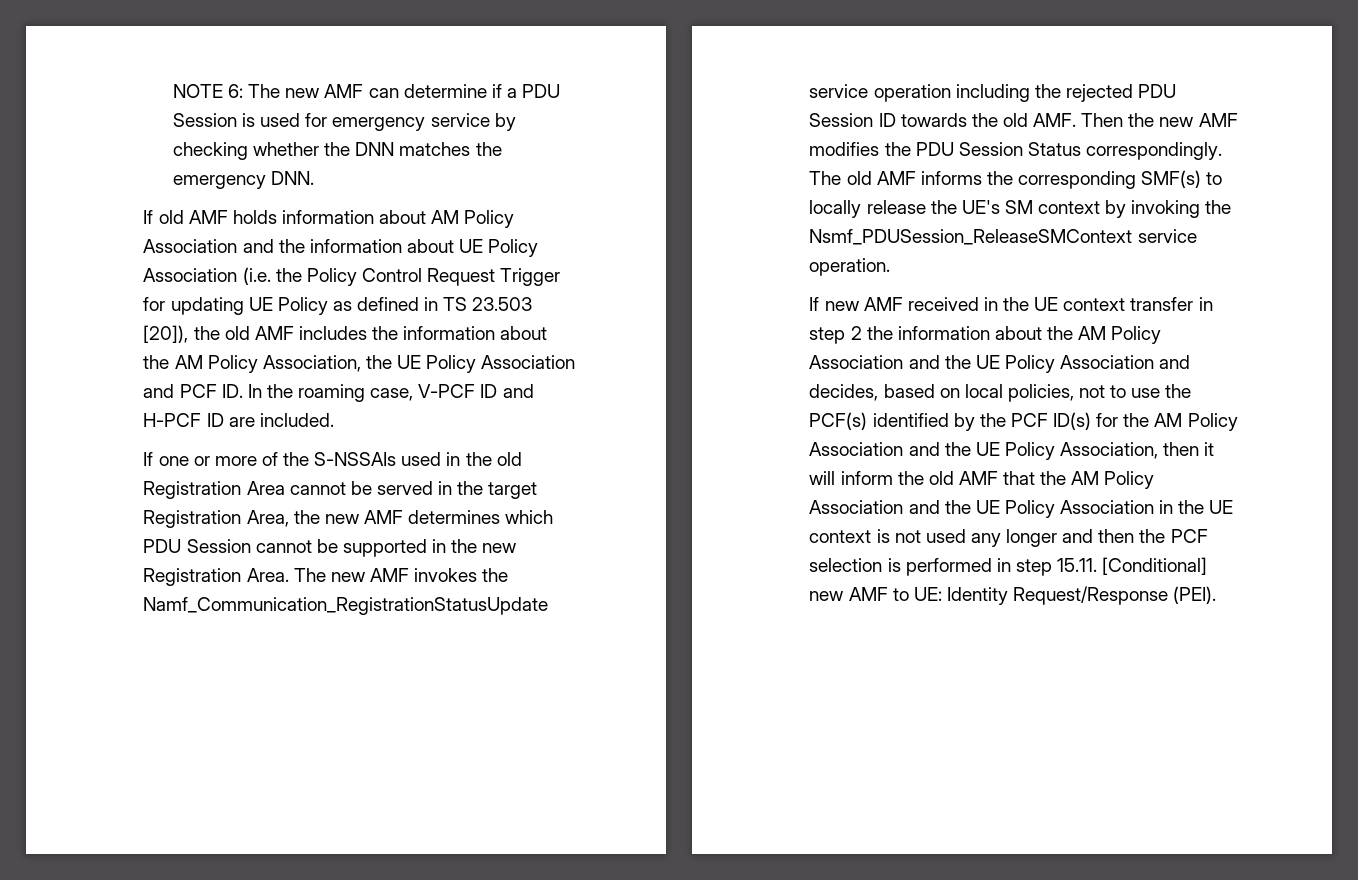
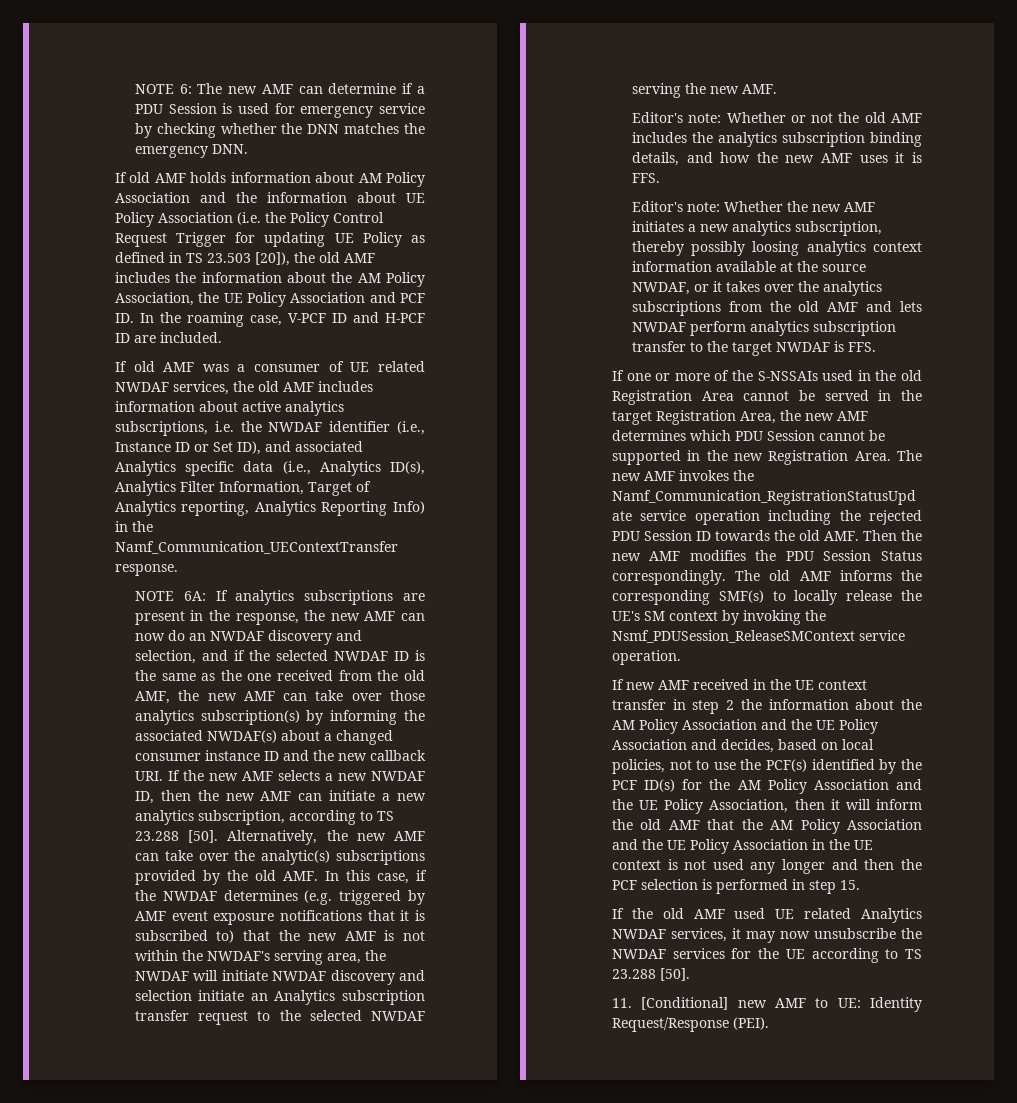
+ If old AMF was a consumer of UE related NWDAF services, the old AMF includes information about active analytics subscriptions, i.e. the NWDAF identifier (i.e., Instance ID or Set ID), and associated Analytics specific data (i.e., Analytics ID(s), Analytics Filter Information, Target of Analytics reporting, Analytics Reporting Info) in the Namf_Communication_UEContextTransfer response.
+ NOTE 6A: If analytics subscriptions are present in the response, the new AMF can now do an NWDAF discovery and selection, and if the selected NWDAF ID is the same as the one received from the old AMF, the new AMF can take over those analytics subscription(s) by informing the associated NWDAF(s) about a changed consumer instance ID and the new callback URI. If the new AMF selects a new NWDAF ID, then the new AMF can initiate a new analytics subscription, according to TS 23.288 [50]. Alternatively, the new AMF can take over the analytic(s) subscriptions provided by the old AMF. In this case, if the NWDAF determines (e.g. triggered by AMF event exposure notifications that it is subscribed to) that the new AMF is not within the NWDAF's serving area, the NWDAF will initiate NWDAF discovery and selection initiate an Analytics subscription transfer request to the selected NWDAF serving the new AMF.
+ Editor's note: Whether or not the old AMF includes the analytics subscription binding details, and how the new AMF uses it is FFS.
+ Editor's note: Whether the new AMF initiates a new analytics subscription, thereby possibly loosing analytics context information available at the source NWDAF, or it takes over the analytics subscriptions from the old AMF and lets NWDAF perform analytics subscription transfer to the target NWDAF is FFS.
- If new AMF received in the UE context transfer in step 2 the information about the AM Policy Association and the UE Policy Association and decides, based on local policies, not to use the PCF(s) identified by the PCF ID(s) for the AM Policy Association and the UE Policy Association, then it will inform the old AMF that the AM Policy Association and the UE Policy Association in the UE context is not used any longer and then the PCF selection is performed in step 15.11. [Conditional] new AMF to UE:
+ If new AMF received in the UE context transfer in step 2 the information about the AM Policy Association and the UE Policy Association and decides, based on local policies, not to use the PCF(s) identified by the PCF ID(s) for the AM Policy Association and the UE Policy Association, then it will inform the old AMF that the AM Policy Association and the UE Policy Association in the UE context is not used any longer and then the PCF selection is performed in step 15.
+ If the old AMF used UE related Analytics NWDAF services, it may now unsubscribe the NWDAF services for the UE according to TS 23.288 [50].
+ 11. [Conditional] new AMF to UE:

